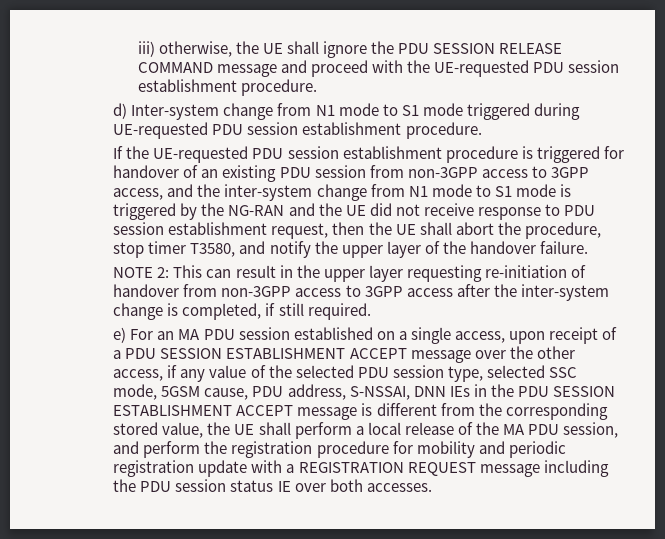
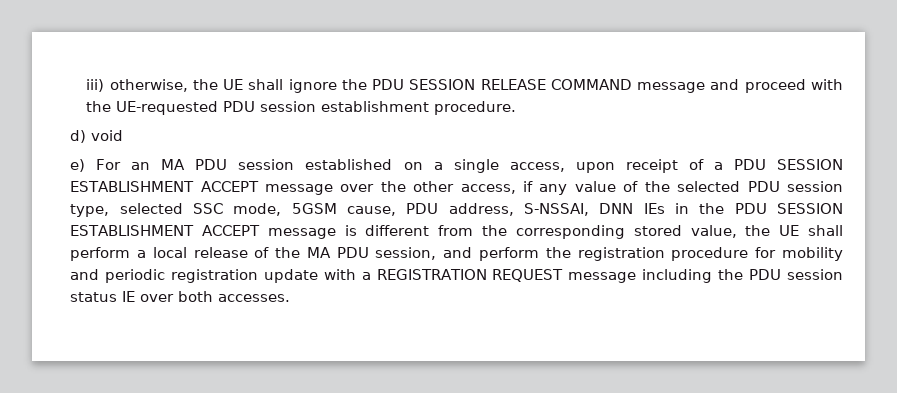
- d) Inter-system change from N1 mode to S1 mode triggered during UE-requested PDU session establishment procedure.
- If the UE-requested PDU session establishment procedure is triggered for handover of an existing PDU session from non-3GPP access to 3GPP access, and the inter-system change from N1 mode to S1 mode is triggered by the NG-RAN and the UE did not receive response to PDU session establishment request, then the UE shall abort the procedure, stop timer T3580, and notify the upper layer of the handover failure.
- NOTE 2: This can result in the upper layer requesting re-initiation of handover from non-3GPP access to 3GPP access after the inter-system change is completed, if still required.
+ d) void

